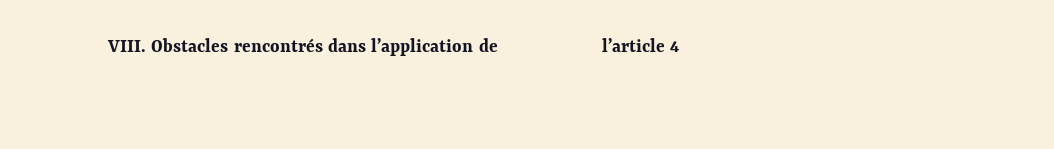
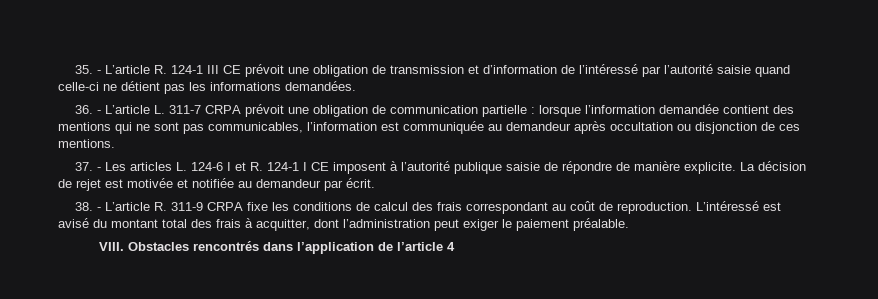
+ 35. - L’article R. 124-1 III CE prévoit une obligation de transmission et d’information de l’intéressé par l’autorité saisie quand celle-ci ne détient pas les informations demandées.
+ 36. - L’article L. 311-7 CRPA prévoit une obligation de communication partielle : lorsque l’information demandée contient des mentions qui ne sont pas communicables, l’information est communiquée au demandeur après occultation ou disjonction de ces mentions.
+ 37. - Les articles L. 124-6 I et R. 124-1 I CE imposent à l’autorité publique saisie de répondre de manière explicite. La décision de rejet est motivée et notifiée au demandeur par écrit.
+ 38. - L’article R. 311-9 CRPA fixe les conditions de calcul des frais correspondant au coût de reproduction. L’intéressé est avisé du montant total des frais à acquitter, dont l’administration peut exiger le paiement préalable.

